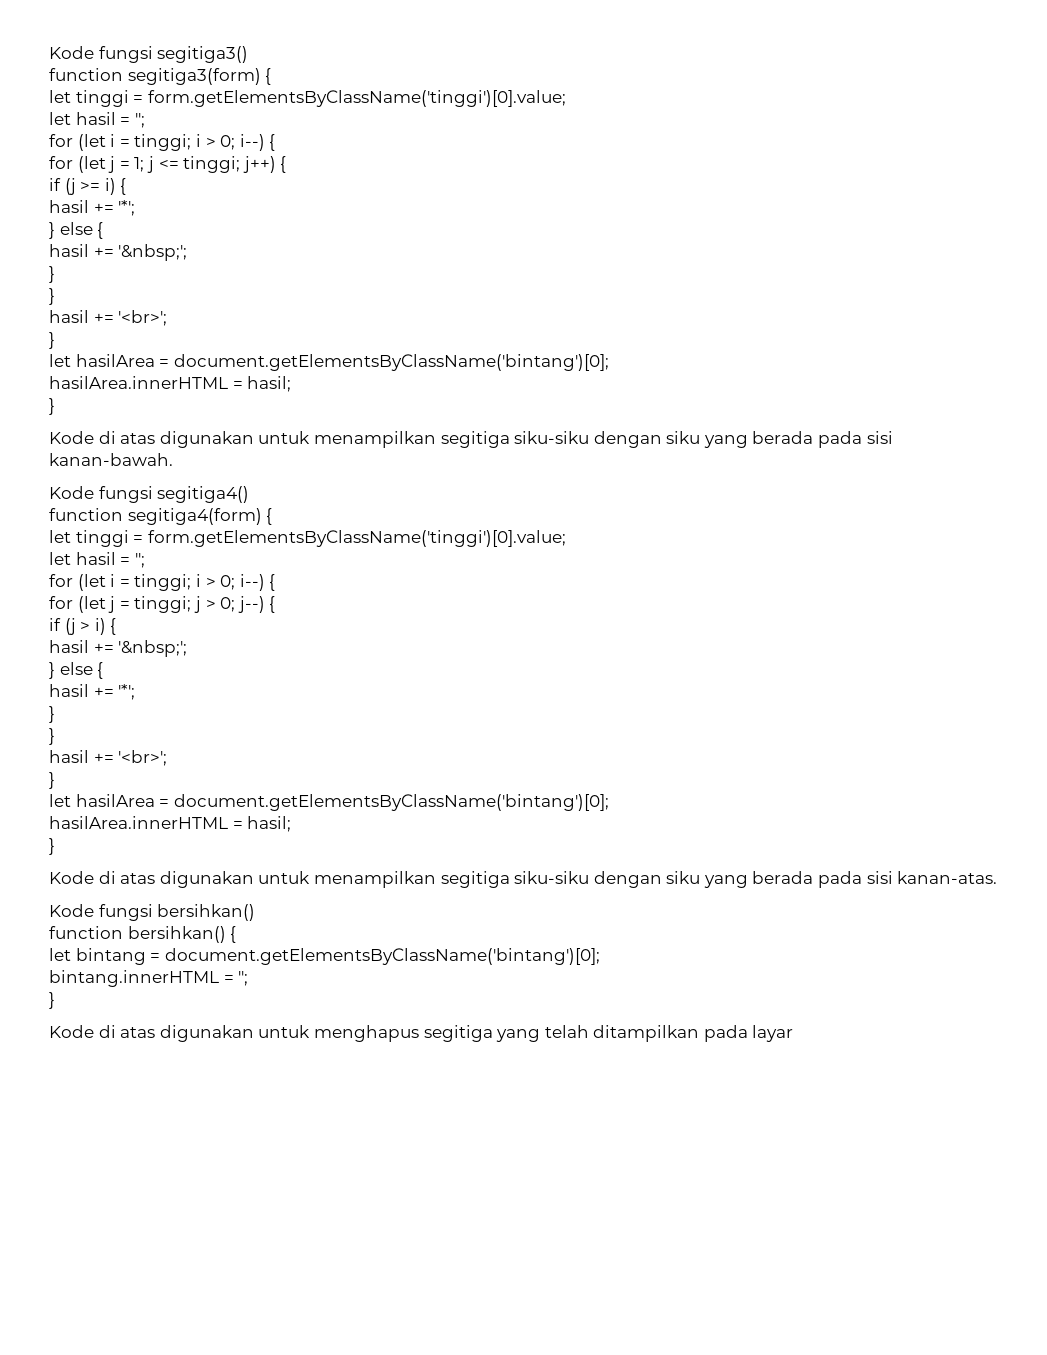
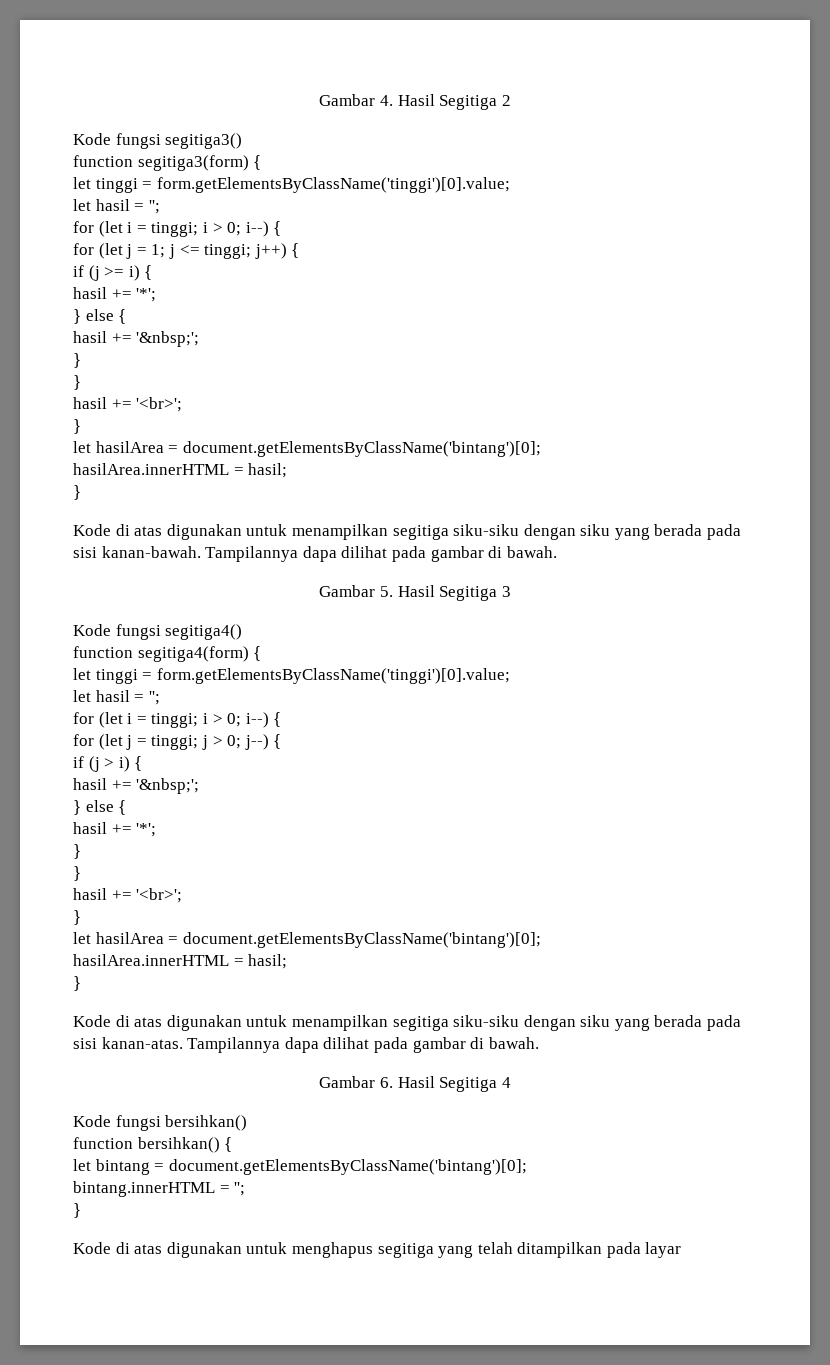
+ Gambar 4. Hasil Segitiga 2
- Kode di atas digunakan untuk menampilkan segitiga siku-siku dengan siku yang berada pada sisi kanan-bawah.
+ Kode di atas digunakan untuk menampilkan segitiga siku-siku dengan siku yang berada pada sisi kanan-bawah. Tampilannya dapa dilihat pada gambar di bawah.
+ Gambar 5. Hasil Segitiga 3
- Kode di atas digunakan untuk menampilkan segitiga siku-siku dengan siku yang berada pada sisi kanan-atas.
+ Kode di atas digunakan untuk menampilkan segitiga siku-siku dengan siku yang berada pada sisi kanan-atas. Tampilannya dapa dilihat pada gambar di bawah.
+ Gambar 6. Hasil Segitiga 4

